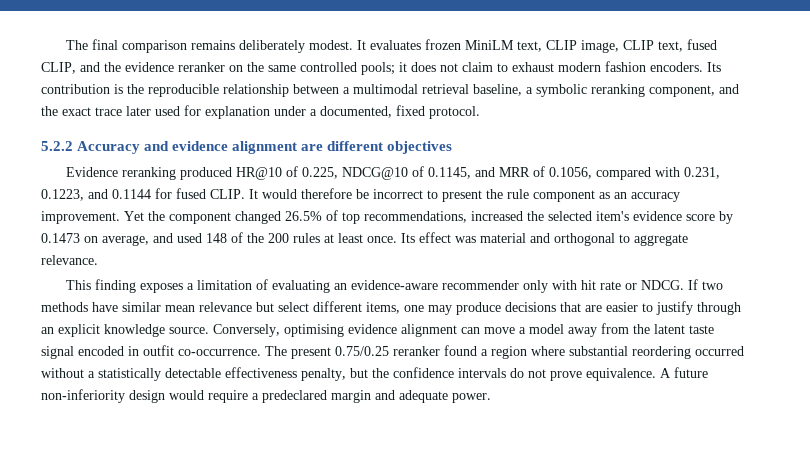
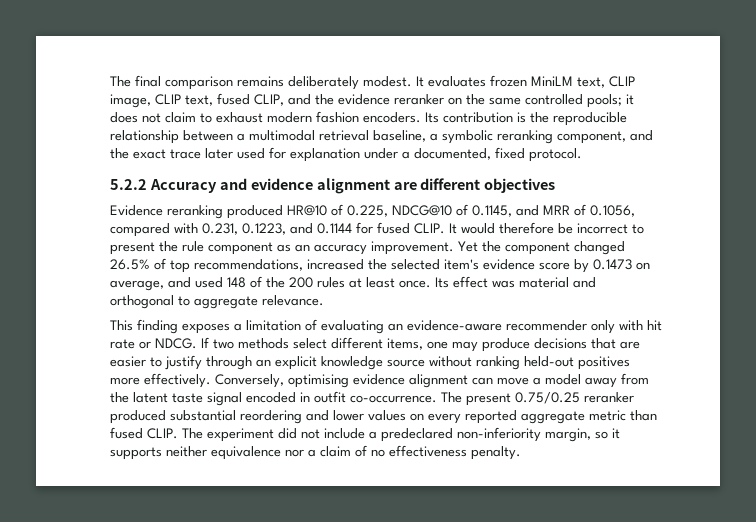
- If two methods have similar mean relevance but select different items, one may produce decisions that are easier to justify through an explicit knowledge source.
+ If two methods select different items, one may produce decisions that are easier to justify through an explicit knowledge source without ranking held-out positives more effectively.
- The present 0.75/0.25 reranker found a region where substantial reordering occurred without a statistically detectable effectiveness penalty, but the confidence intervals do not prove equivalence. A future non-inferiority design would require a predeclared margin and adequate power.
+ The present 0.75/0.25 reranker produced substantial reordering and lower values on every reported aggregate metric than fused CLIP. The experiment did not include a predeclared non-inferiority margin, so it supports neither equivalence nor a claim of no effectiveness penalty.

